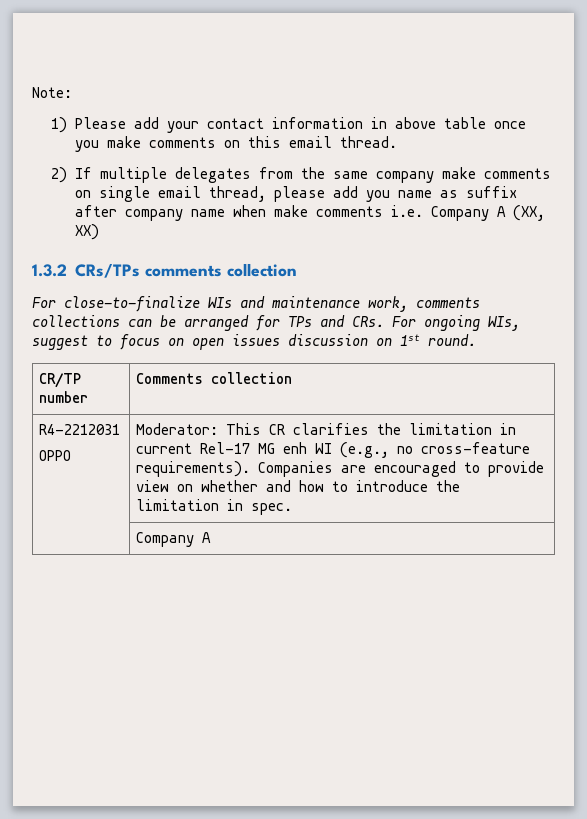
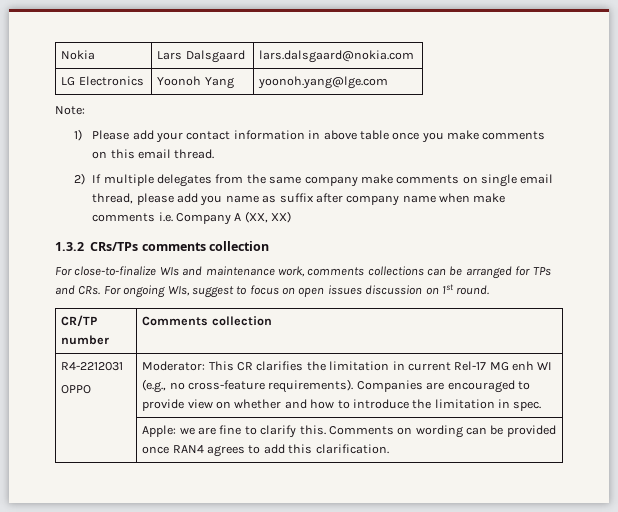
+ Nokia | Lars Dalsgaard | lars.dalsgaard@nokia.com
+ LG Electronics | Yoonoh Yang | yoonoh.yang@lge.com
- | Company A
+ | Apple: we are fine to clarify this. Comments on wording can be provided once RAN4 agrees to add this clarification.

